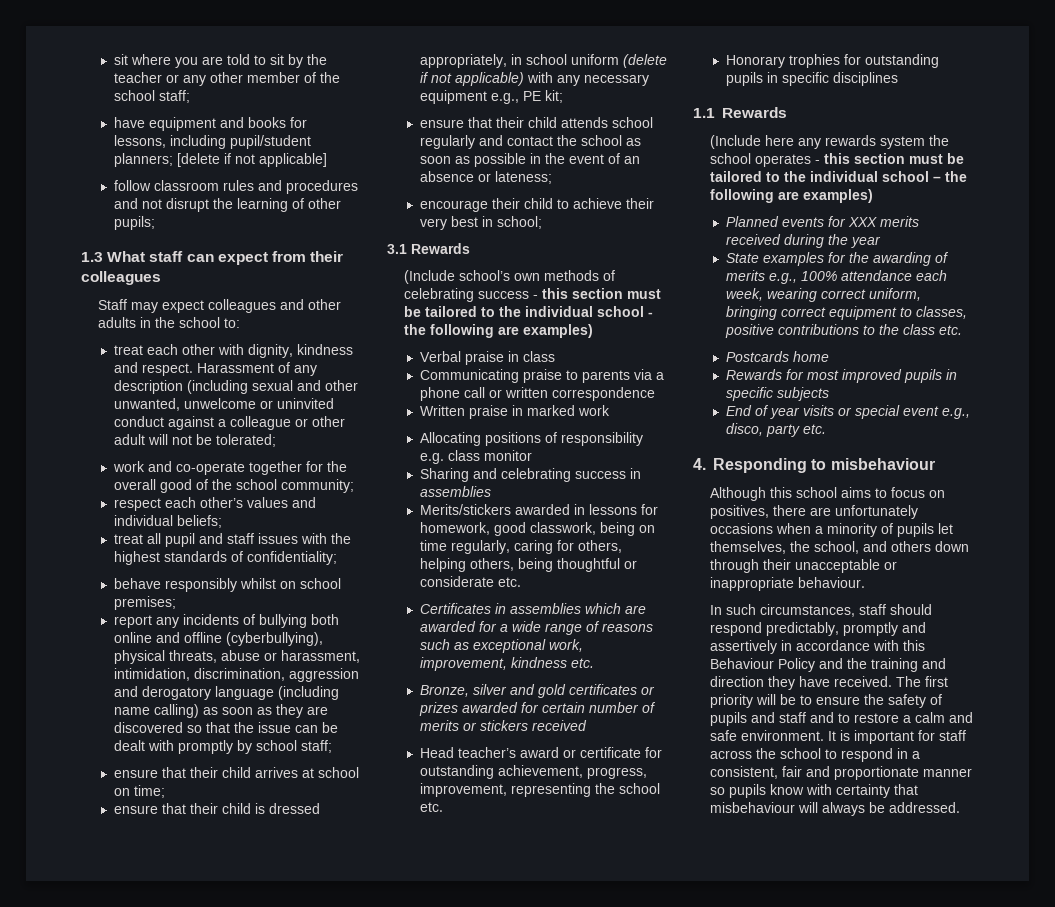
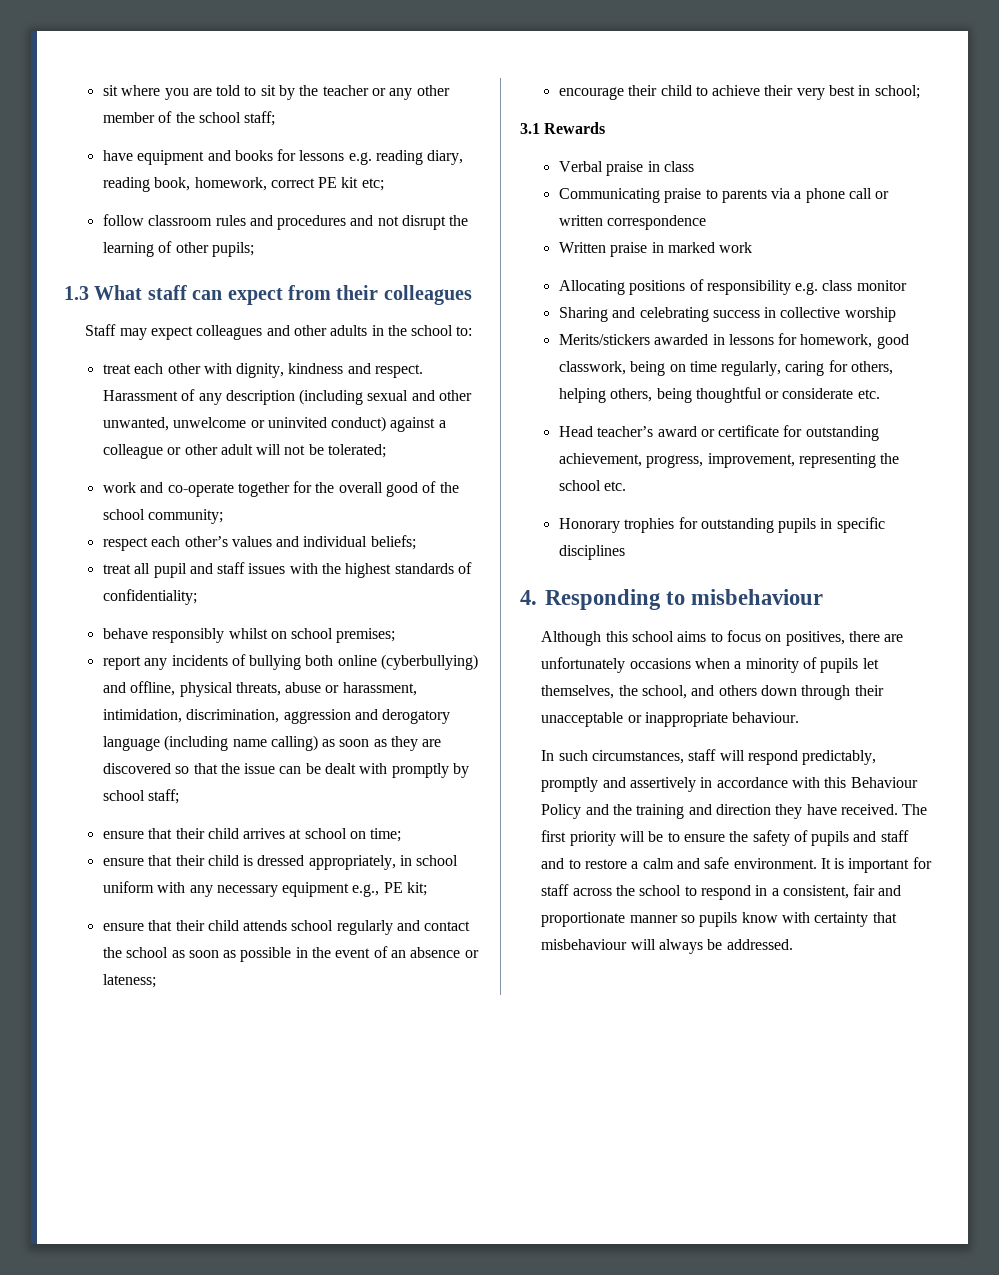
- have equipment and books for lessons, including pupil/student planners; [delete if not applicable]
+ have equipment and books for lessons e.g. reading diary, reading book, homework, correct PE kit etc;
- Harassment of any description (including sexual and other unwanted, unwelcome or uninvited conduct against a colleague or other adult will not be tolerated;
+ Harassment of any description (including sexual and other unwanted, unwelcome or uninvited conduct) against a colleague or other adult will not be tolerated;
- report any incidents of bullying both online and offline (cyberbullying), physical threats, abuse or harassment, intimidation, discrimination, aggression and derogatory language (including name calling) as soon as they are discovered so that the issue can be dealt with promptly by school staff;
+ report any incidents of bullying both online (cyberbullying) and offline, physical threats, abuse or harassment, intimidation, discrimination, aggression and derogatory language (including name calling) as soon as they are discovered so that the issue can be dealt with promptly by school staff;
- ensure that their child is dressed appropriately, in school uniform (delete if not applicable) with any necessary equipment e.g., PE kit;
+ ensure that their child is dressed appropriately, in school uniform with any necessary equipment e.g., PE kit;
- (Include school’s own methods of celebrating success - this section must be tailored to the individual school - the following are examples)
- Sharing and celebrating success in assemblies
+ Sharing and celebrating success in collective worship
- Certificates in assemblies which are awarded for a wide range of reasons such as exceptional work, improvement, kindness etc.
- Bronze, silver and gold certificates or prizes awarded for certain number of merits or stickers received
- 1.1 Rewards
- (Include here any rewards system the school operates - this section must be tailored to the individual school – the following are examples)
- Planned events for XXX merits received during the year
- State examples for the awarding of merits e.g., 100% attendance each week, wearing correct uniform, bringing correct equipment to classes, positive contributions to the class etc.
- Postcards home
- Rewards for most improved pupils in specific subjects
- End of year visits or special event e.g., disco, party etc.
- In such circumstances, staff should respond predictably, promptly and assertively in accordance with this Behaviour Policy and the training and direction they have received.
+ In such circumstances, staff will respond predictably, promptly and assertively in accordance with this Behaviour Policy and the training and direction they have received.

